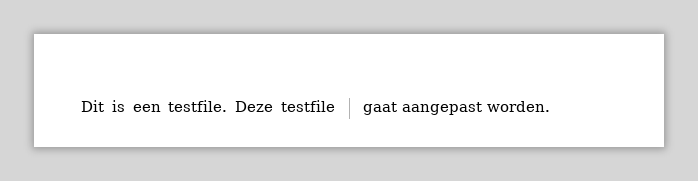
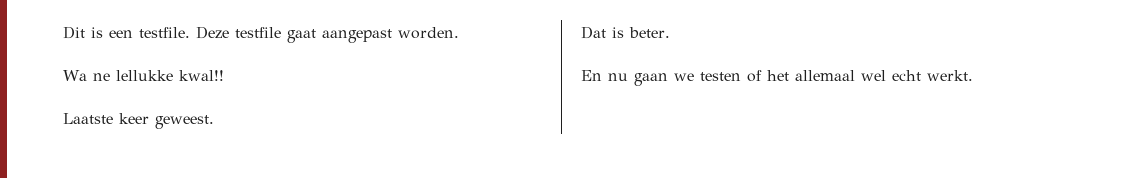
+ Wa ne lellukke kwal!!
+ Laatste keer geweest.
+ Dat is beter.
+ En nu gaan we testen of het allemaal wel echt werkt.

